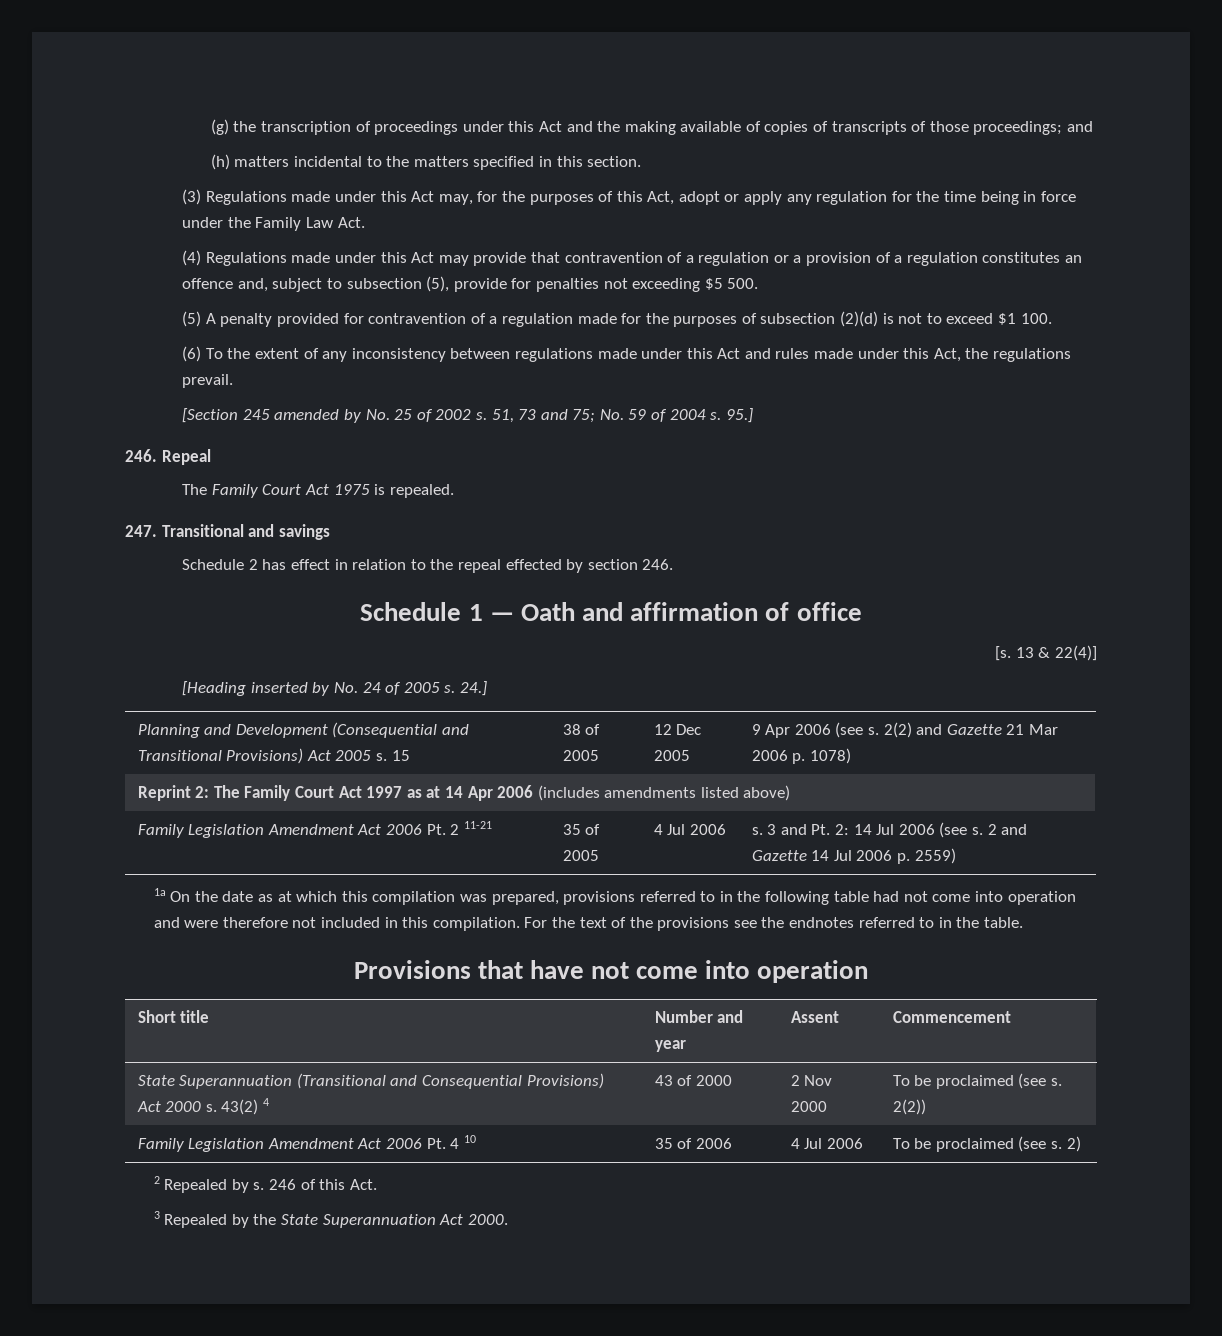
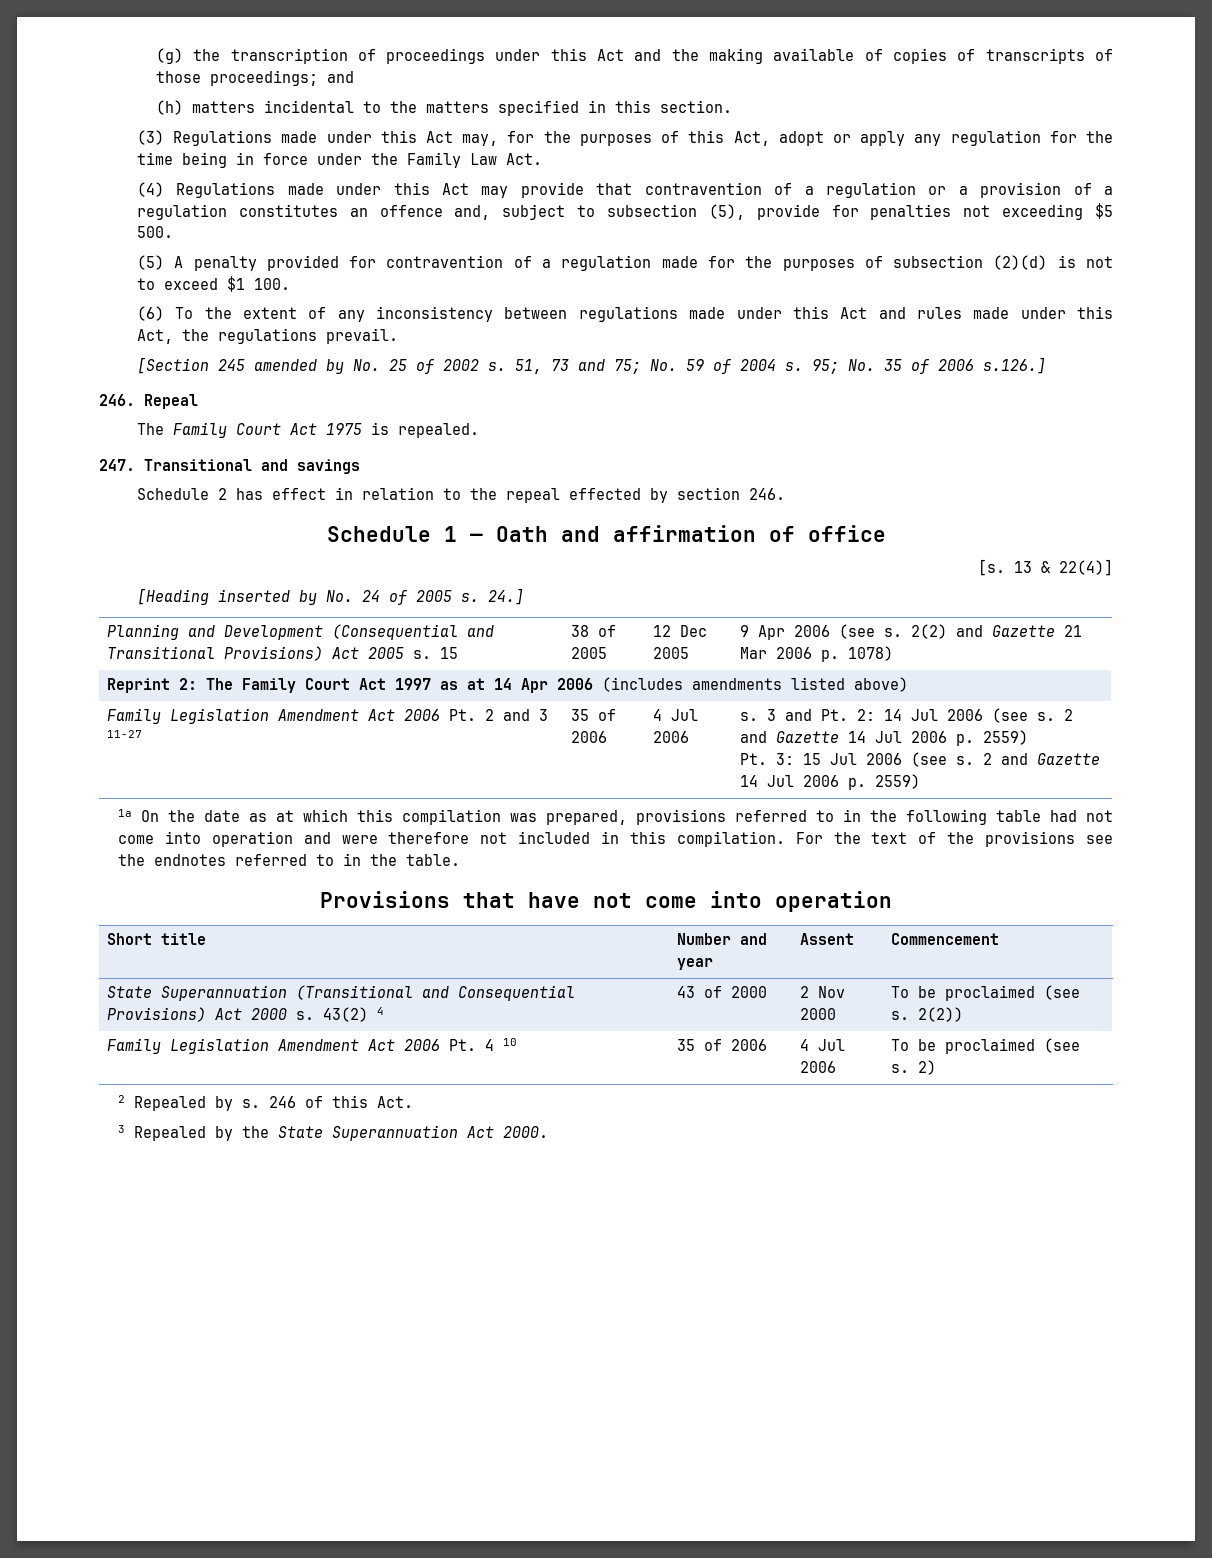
- 95.]
+ 95; No. 35 of 2006 s.126.]
- Family Legislation Amendment Act 2006 Pt. 2 11-21 | 35 of 2005
+ Family Legislation Amendment Act 2006 Pt. 2 and 3 11-27 | 35 of 2006
+ Pt. 3: 15 Jul 2006 (see s. 2 and Gazette 14 Jul 2006 p. 2559)

